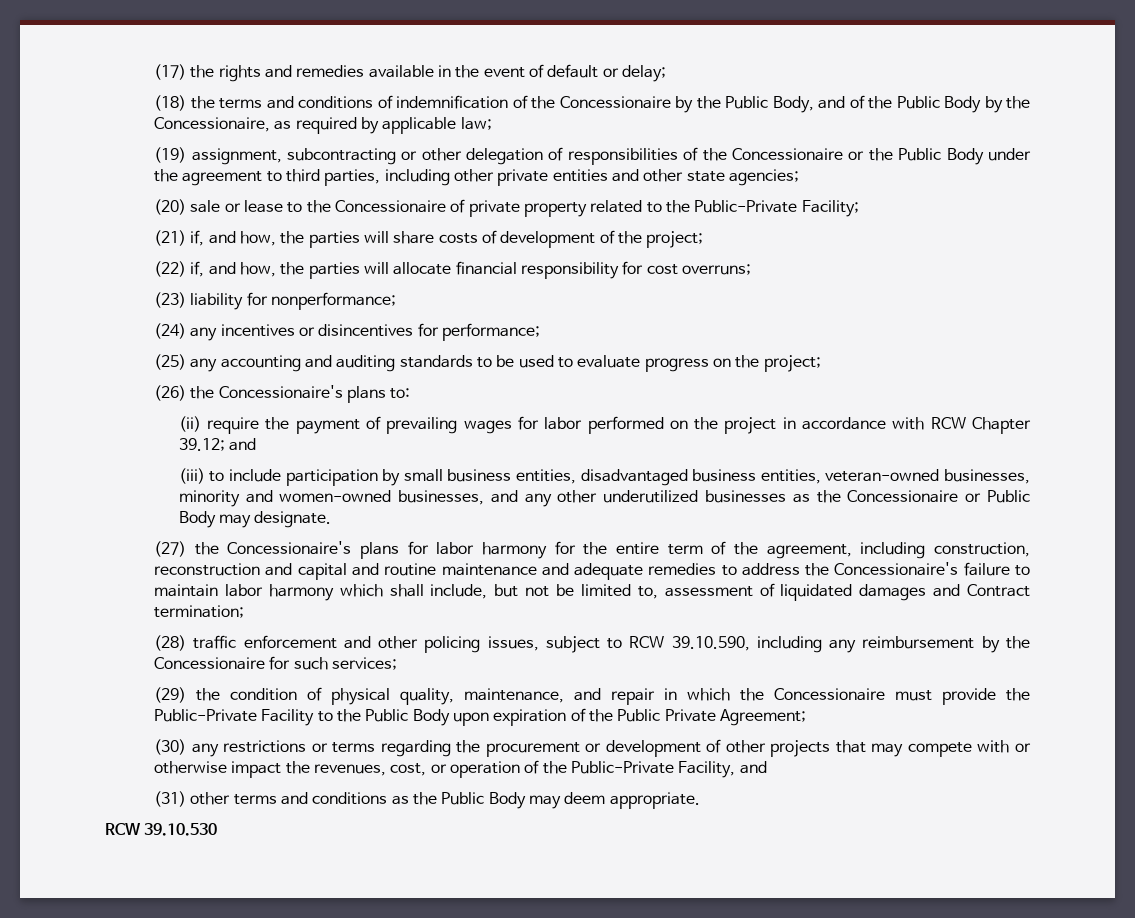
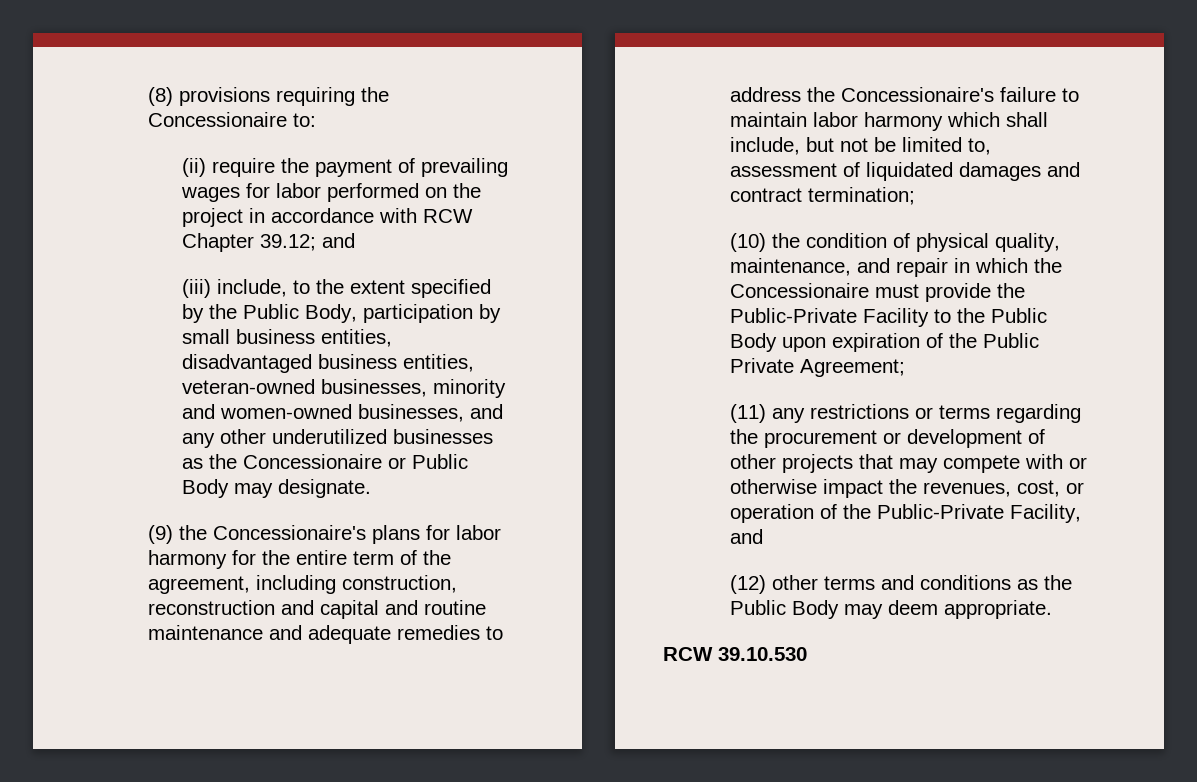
- (17) the rights and remedies available in the event of default or delay;
- (18) the terms and conditions of indemnification of the Concessionaire by the Public Body, and of the Public Body by the Concessionaire, as required by applicable law;
- (19) assignment, subcontracting or other delegation of responsibilities of the Concessionaire or the Public Body under the agreement to third parties, including other private entities and other state agencies;
- (20) sale or lease to the Concessionaire of private property related to the Public-Private Facility;
- (21) if, and how, the parties will share costs of development of the project;
- (22) if, and how, the parties will allocate financial responsibility for cost overruns;
- (23) liability for nonperformance;
- (24) any incentives or disincentives for performance;
- (25) any accounting and auditing standards to be used to evaluate progress on the project;
- (26) the Concessionaire's plans to:
+ (8) provisions requiring the Concessionaire to:
- (iii) to include participation by small business entities, disadvantaged business entities, veteran-owned businesses, minority and women-owned businesses, and any other underutilized businesses as the Concessionaire or Public Body may designate.
+ (iii) include, to the extent specified by the Public Body, participation by small business entities, disadvantaged business entities, veteran-owned businesses, minority and women-owned businesses, and any other underutilized businesses as the Concessionaire or Public Body may designate.
- (27) the Concessionaire's plans for labor harmony for the entire term of the agreement, including construction, reconstruction and capital and routine maintenance and adequate remedies to address the Concessionaire's failure to maintain labor harmony which shall include, but not be limited to, assessment of liquidated damages and Contract termination;
+ (9) the Concessionaire's plans for labor harmony for the entire term of the agreement, including construction, reconstruction and capital and routine maintenance and adequate remedies to address the Concessionaire's failure to maintain labor harmony which shall include, but not be limited to, assessment of liquidated damages and contract termination;
- (28) traffic enforcement and other policing issues, subject to RCW 39.10.590, including any reimbursement by the Concessionaire for such services;
- (29) the condition of physical quality, maintenance, and repair in which the Concessionaire must provide the Public-Private Facility to the Public Body upon expiration of the Public Private Agreement;
+ (10) the condition of physical quality, maintenance, and repair in which the Concessionaire must provide the Public-Private Facility to the Public Body upon expiration of the Public Private Agreement;
- (30) any restrictions or terms regarding the procurement or development of other projects that may compete with or otherwise impact the revenues, cost, or operation of the Public-Private Facility, and
+ (11) any restrictions or terms regarding the procurement or development of other projects that may compete with or otherwise impact the revenues, cost, or operation of the Public-Private Facility, and
- (31) other terms and conditions as the Public Body may deem appropriate.
+ (12) other terms and conditions as the Public Body may deem appropriate.

